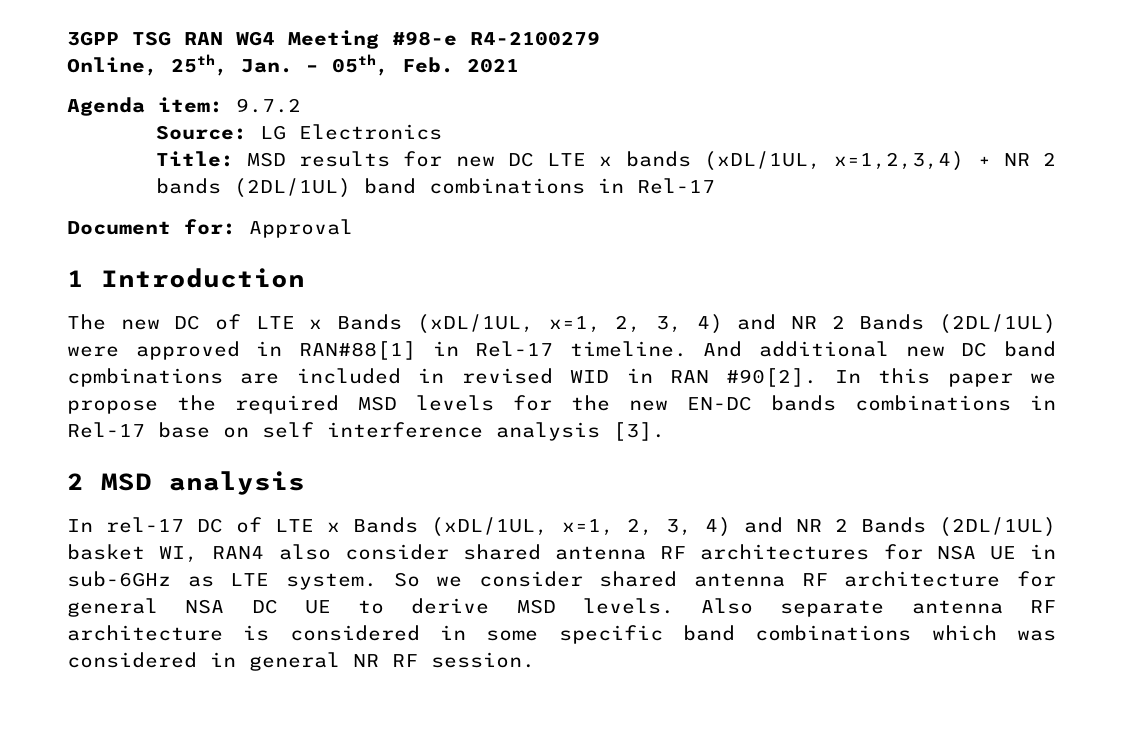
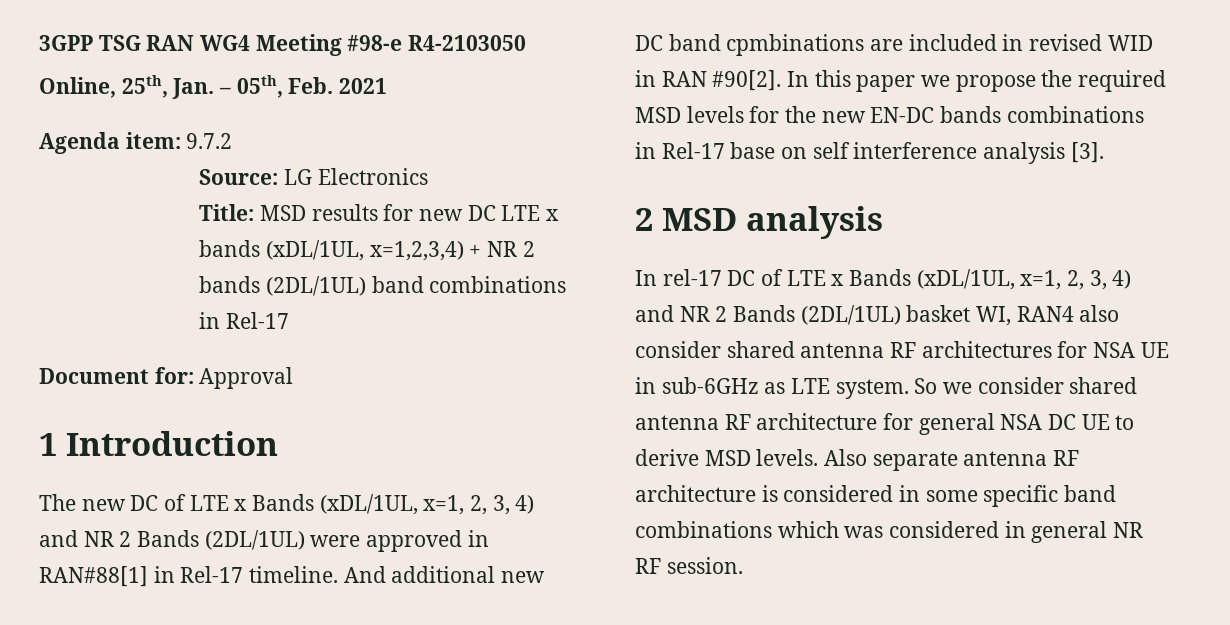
- 3GPP TSG RAN WG4 Meeting #98-e R4-2100279
+ 3GPP TSG RAN WG4 Meeting #98-e R4-2103050

